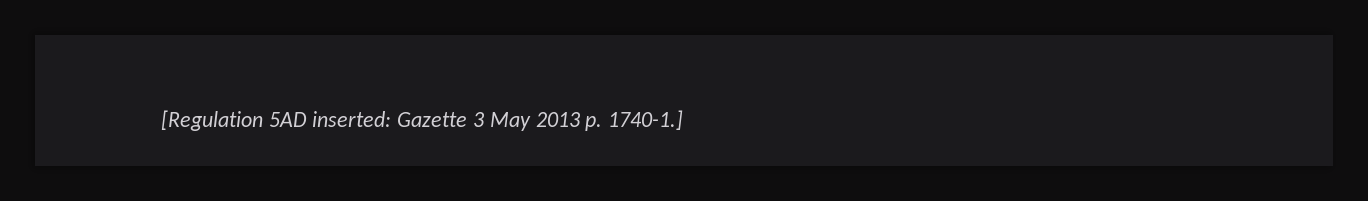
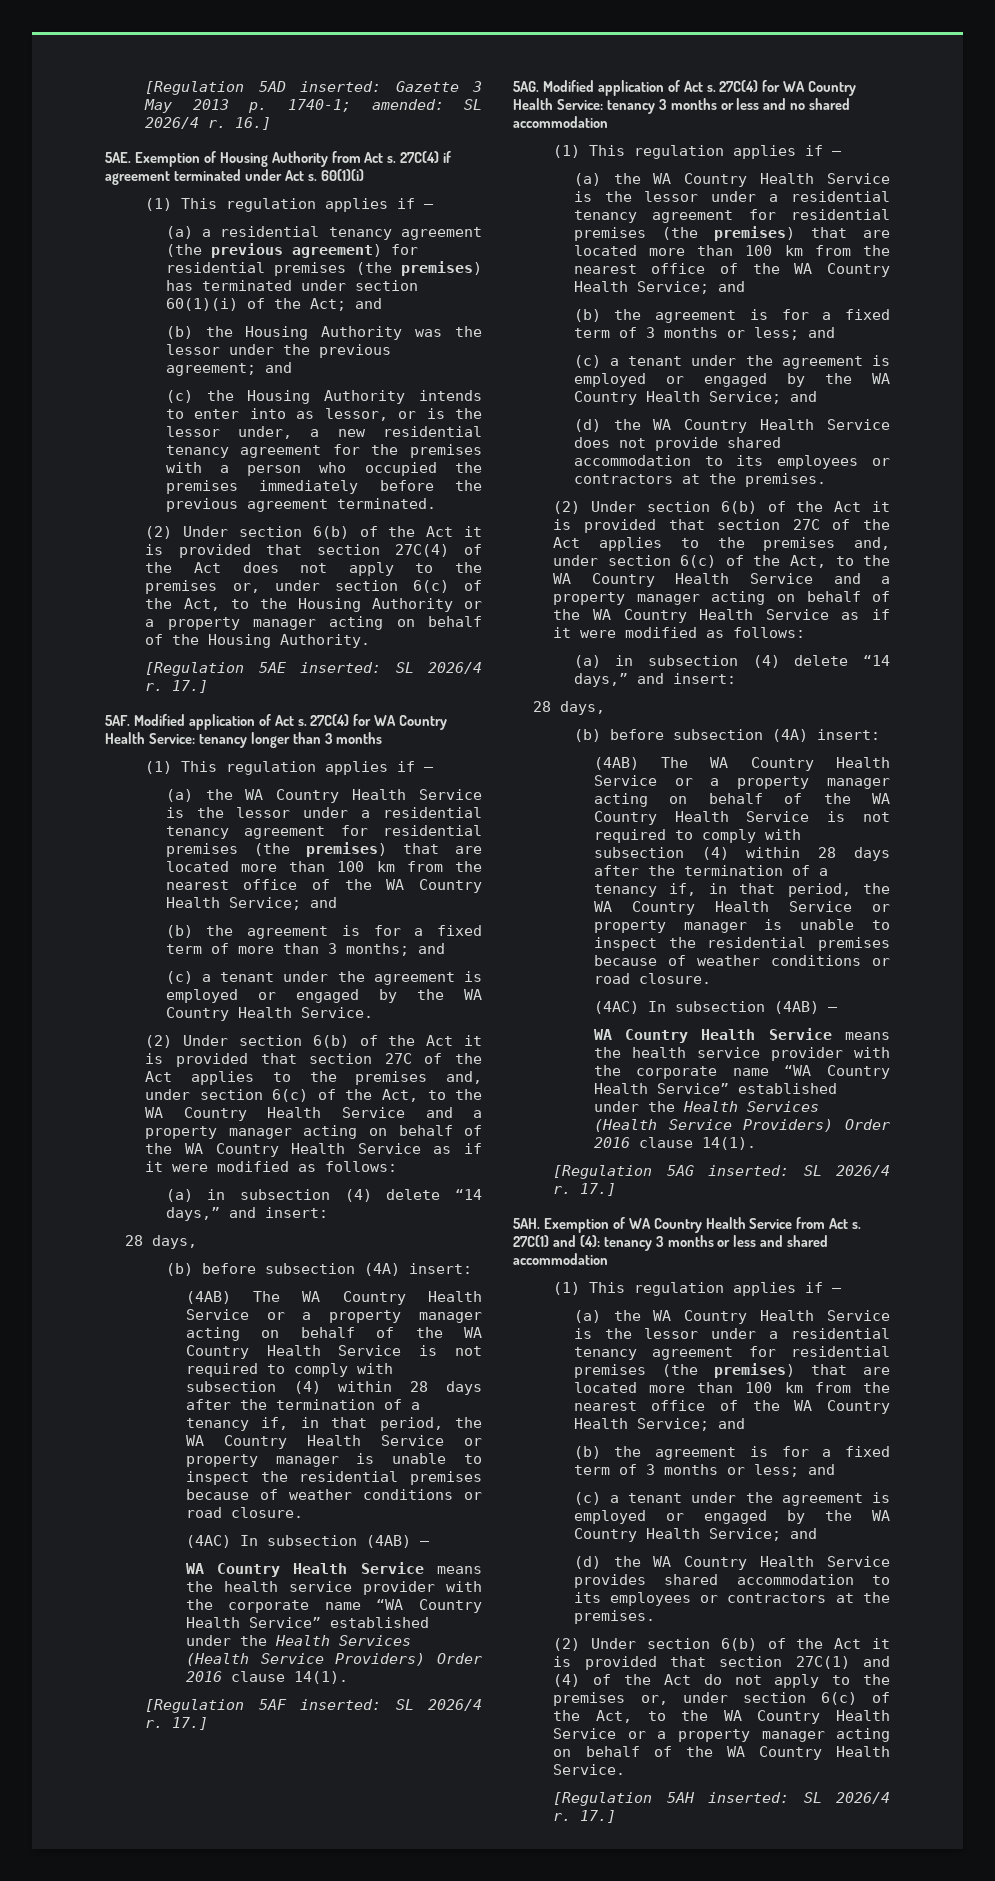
- [Regulation 5AD inserted: Gazette 3 May 2013 p. 1740-1.]
+ [Regulation 5AD inserted: Gazette 3 May 2013 p. 1740-1; amended: SL 2026/4 r. 16.]
+ 5AE. Exemption of Housing Authority from Act s. 27C(4) if agreement terminated under Act s. 60(1)(i)
+ (1) This regulation applies if —
+ (a) a residential tenancy agreement (the previous agreement) for residential premises (the premises) has terminated under section 60(1)(i) of the Act; and
+ (b) the Housing Authority was the lessor under the previous agreement; and
+ (c) the Housing Authority intends to enter into as lessor, or is the lessor under, a new residential tenancy agreement for the premises with a person who occupied the premises immediately before the previous agreement terminated.
+ (2) Under section 6(b) of the Act it is provided that section 27C(4) of the Act does not apply to the premises or, under section 6(c) of the Act, to the Housing Authority or a property manager acting on behalf of the Housing Authority.
+ [Regulation 5AE inserted: SL 2026/4 r. 17.]
+ 5AF. Modified application of Act s. 27C(4) for WA Country Health Service: tenancy longer than 3 months
+ (1) This regulation applies if —
+ (a) the WA Country Health Service is the lessor under a residential tenancy agreement for residential premises (the premises) that are located more than 100 km from the nearest office of the WA Country Health Service; and
+ (b) the agreement is for a fixed term of more than 3 months; and
+ (c) a tenant under the agreement is employed or engaged by the WA Country Health Service.
+ (2) Under section 6(b) of the Act it is provided that section 27C of the Act applies to the premises and, under section 6(c) of the Act, to the WA Country Health Service and a property manager acting on behalf of the WA Country Health Service as if it were modified as follows:
+ (a) in subsection (4) delete “14 days,” and insert:
+ 28 days,
+ (b) before subsection (4A) insert:
+ (4AB) The WA Country Health Service or a property manager acting on behalf of the WA Country Health Service is not required to comply with subsection (4) within 28 days after the termination of a tenancy if, in that period, the WA Country Health Service or property manager is unable to inspect the residential premises because of weather conditions or road closure.
+ (4AC) In subsection (4AB) —
+ WA Country Health Service means the health service provider with the corporate name “WA Country Health Service” established under the Health Services (Health Service Providers) Order 2016 clause 14(1).
+ [Regulation 5AF inserted: SL 2026/4 r. 17.]
+ 5AG. Modified application of Act s. 27C(4) for WA Country Health Service: tenancy 3 months or less and no shared accommodation
+ (1) This regulation applies if —
+ (a) the WA Country Health Service is the lessor under a residential tenancy agreement for residential premises (the premises) that are located more than 100 km from the nearest office of the WA Country Health Service; and
+ (b) the agreement is for a fixed term of 3 months or less; and
+ (c) a tenant under the agreement is employed or engaged by the WA Country Health Service; and
+ (d) the WA Country Health Service does not provide shared accommodation to its employees or contractors at the premises.
+ (2) Under section 6(b) of the Act it is provided that section 27C of the Act applies to the premises and, under section 6(c) of the Act, to the WA Country Health Service and a property manager acting on behalf of the WA Country Health Service as if it were modified as follows:
+ (a) in subsection (4) delete “14 days,” and insert:
+ 28 days,
+ (b) before subsection (4A) insert:
+ (4AB) The WA Country Health Service or a property manager acting on behalf of the WA Country Health Service is not required to comply with subsection (4) within 28 days after the termination of a tenancy if, in that period, the WA Country Health Service or property manager is unable to inspect the residential premises because of weather conditions or road closure.
+ (4AC) In subsection (4AB) —
+ WA Country Health Service means the health service provider with the corporate name “WA Country Health Service” established under the Health Services (Health Service Providers) Order 2016 clause 14(1).
+ [Regulation 5AG inserted: SL 2026/4 r. 17.]
+ 5AH. Exemption of WA Country Health Service from Act s. 27C(1) and (4): tenancy 3 months or less and shared accommodation
+ (1) This regulation applies if —
+ (a) the WA Country Health Service is the lessor under a residential tenancy agreement for residential premises (the premises) that are located more than 100 km from the nearest office of the WA Country Health Service; and
+ (b) the agreement is for a fixed term of 3 months or less; and
+ (c) a tenant under the agreement is employed or engaged by the WA Country Health Service; and
+ (d) the WA Country Health Service provides shared accommodation to its employees or contractors at the premises.
+ (2) Under section 6(b) of the Act it is provided that section 27C(1) and (4) of the Act do not apply to the premises or, under section 6(c) of the Act, to the WA Country Health Service or a property manager acting on behalf of the WA Country Health Service.
+ [Regulation 5AH inserted: SL 2026/4 r. 17.]

